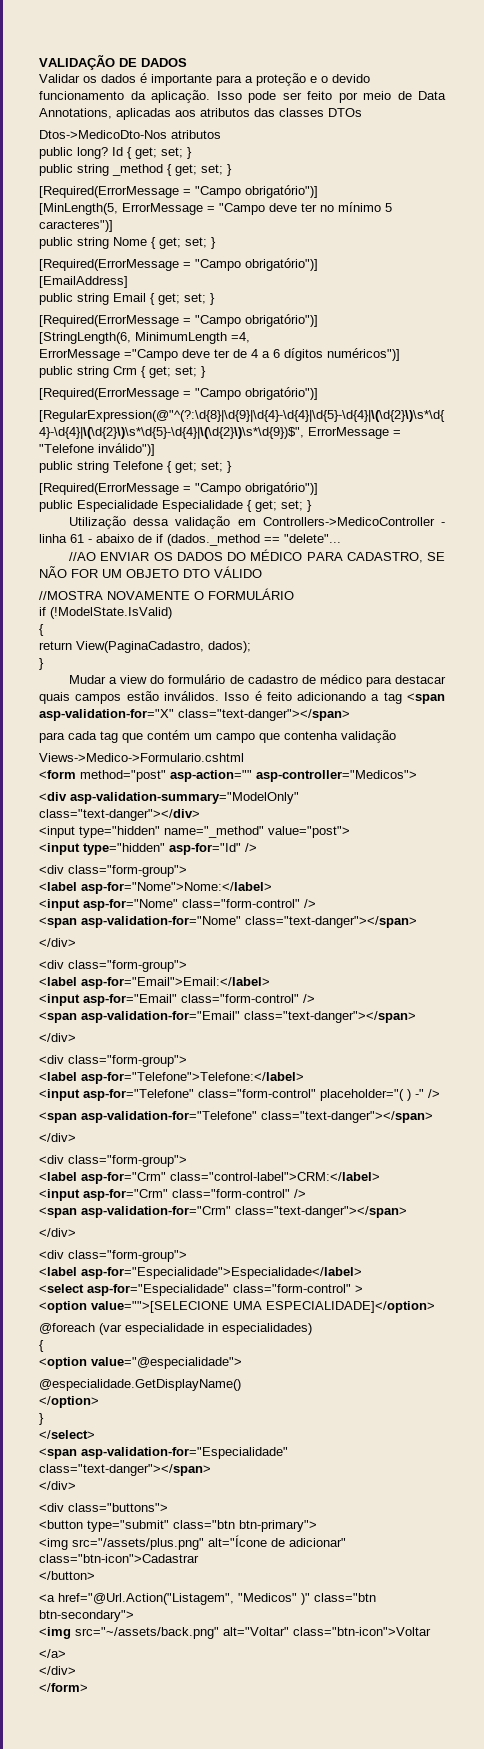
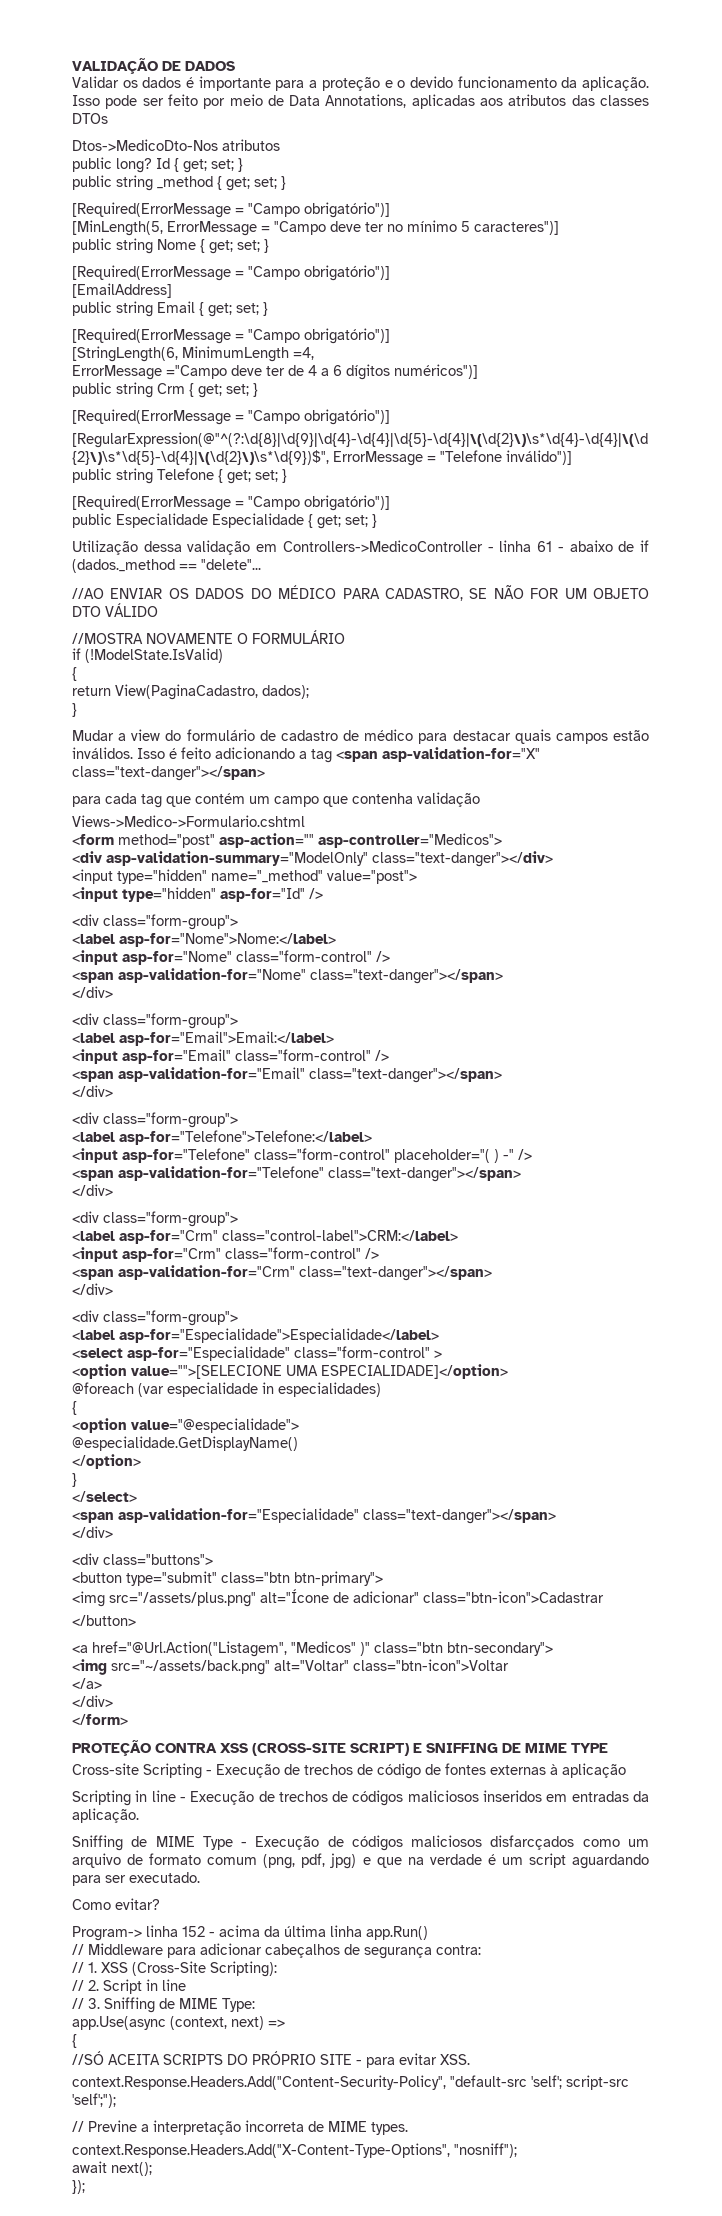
+ PROTEÇÃO CONTRA XSS (CROSS-SITE SCRIPT) E SNIFFING DE MIME TYPE
+ Cross-site Scripting - Execução de trechos de código de fontes externas à aplicação
+ Scripting in line - Execução de trechos de códigos maliciosos inseridos em entradas da aplicação.
+ Sniffing de MIME Type - Execução de códigos maliciosos disfarcçados como um arquivo de formato comum (png, pdf, jpg) e que na verdade é um script aguardando para ser executado.
+ Como evitar?
+ Program-> linha 152 - acima da última linha app.Run()
+ // Middleware para adicionar cabeçalhos de segurança contra:
+ // 1. XSS (Cross-Site Scripting):
+ // 2. Script in line
+ // 3. Sniffing de MIME Type:
+ app.Use(async (context, next) =>
+ {
+ //SÓ ACEITA SCRIPTS DO PRÓPRIO SITE - para evitar XSS.
+ context.Response.Headers.Add("Content-Security-Policy", "default-src 'self'; script-src 'self';");
+ // Previne a interpretação incorreta de MIME types.
+ context.Response.Headers.Add("X-Content-Type-Options", "nosniff");
+ await next();
+ });

